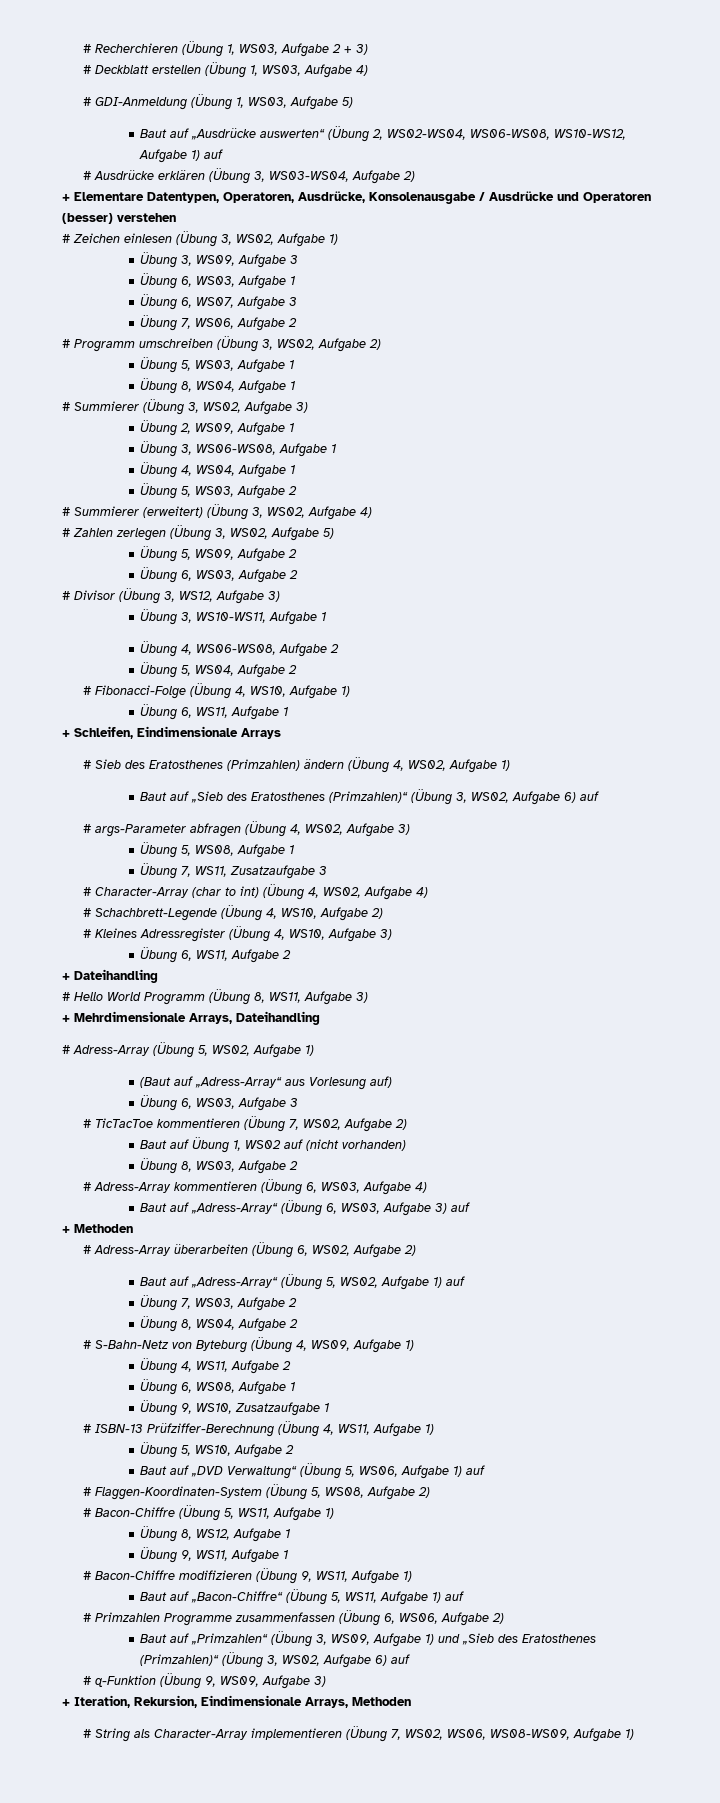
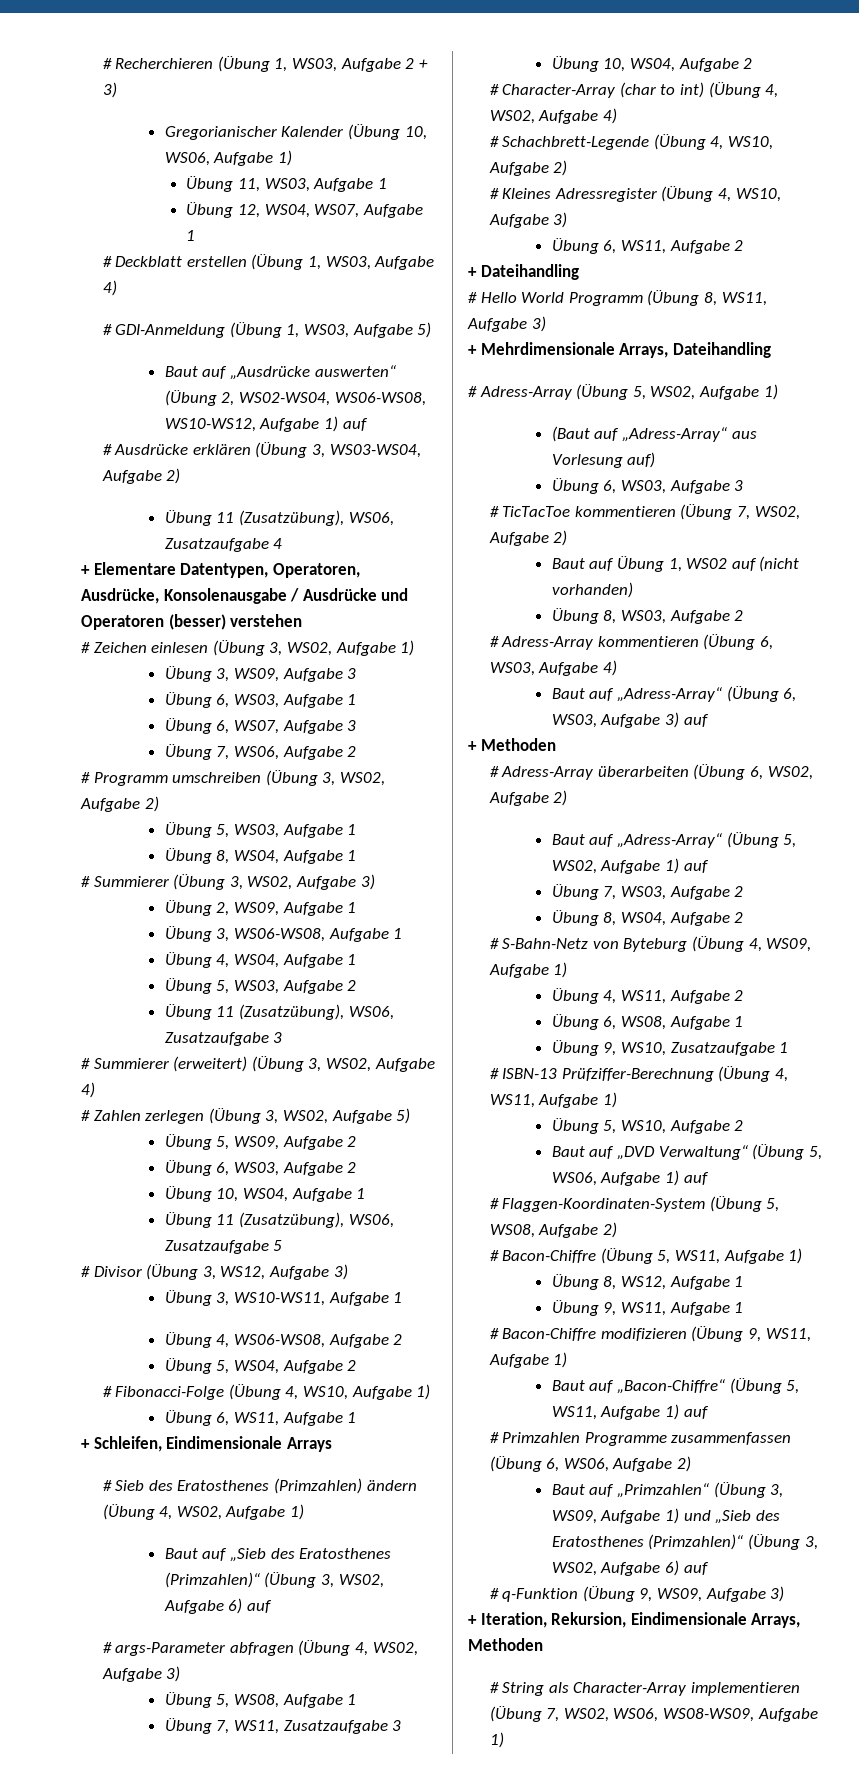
+ Gregorianischer Kalender (Übung 10, WS06, Aufgabe 1)
+ Übung 11, WS03, Aufgabe 1
+ Übung 12, WS04, WS07, Aufgabe 1
+ Übung 11 (Zusatzübung), WS06, Zusatzaufgabe 4
+ Übung 11 (Zusatzübung), WS06, Zusatzaufgabe 3
+ Übung 10, WS04, Aufgabe 1
+ Übung 11 (Zusatzübung), WS06, Zusatzaufgabe 5
+ Übung 10, WS04, Aufgabe 2

